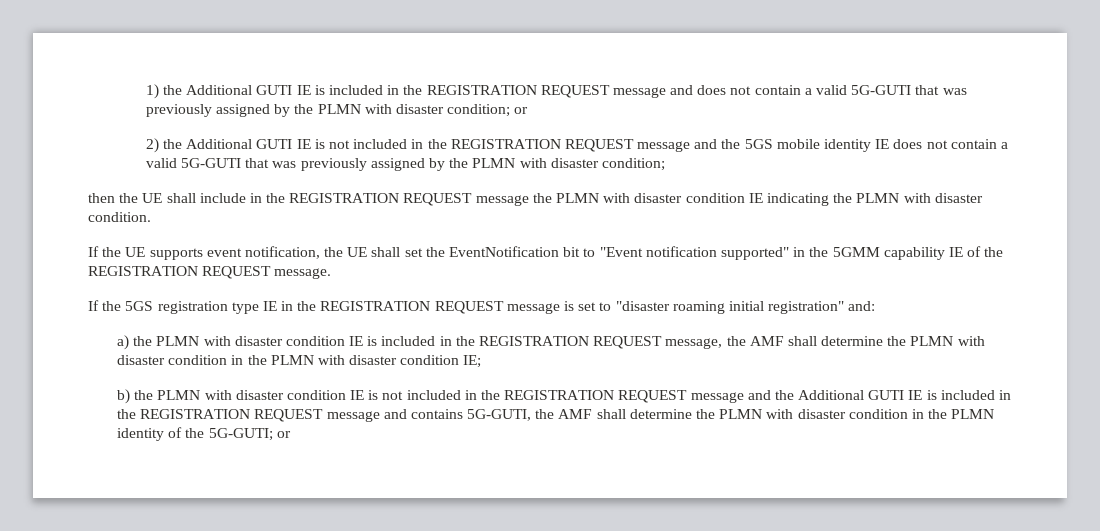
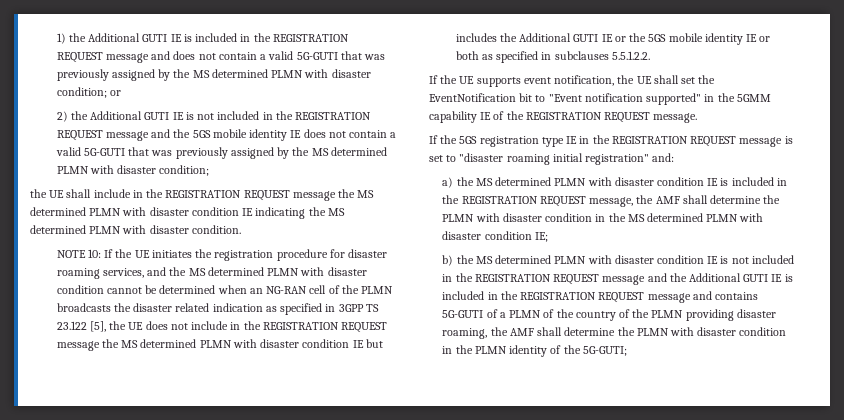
- 1) the Additional GUTI IE is included in the REGISTRATION REQUEST message and does not contain a valid 5G-GUTI that was previously assigned by the PLMN with disaster condition; or
+ 1) the Additional GUTI IE is included in the REGISTRATION REQUEST message and does not contain a valid 5G-GUTI that was previously assigned by the MS determined PLMN with disaster condition; or
- 2) the Additional GUTI IE is not included in the REGISTRATION REQUEST message and the 5GS mobile identity IE does not contain a valid 5G-GUTI that was previously assigned by the PLMN with disaster condition;
+ 2) the Additional GUTI IE is not included in the REGISTRATION REQUEST message and the 5GS mobile identity IE does not contain a valid 5G-GUTI that was previously assigned by the MS determined PLMN with disaster condition;
- then the UE shall include in the REGISTRATION REQUEST message the PLMN with disaster condition IE indicating the PLMN with disaster condition.
+ the UE shall include in the REGISTRATION REQUEST message the MS determined PLMN with disaster condition IE indicating the MS determined PLMN with disaster condition.
+ NOTE 10: If the UE initiates the registration procedure for disaster roaming services, and the MS determined PLMN with disaster condition cannot be determined when an NG-RAN cell of the PLMN broadcasts the disaster related indication as specified in 3GPP TS 23.122 [5], the UE does not include in the REGISTRATION REQUEST message the MS determined PLMN with disaster condition IE but includes the Additional GUTI IE or the 5GS mobile identity IE or both as specified in subclauses 5.5.1.2.2.
- a) the PLMN with disaster condition IE is included in the REGISTRATION REQUEST message, the AMF shall determine the PLMN with disaster condition in the PLMN with disaster condition IE;
+ a) the MS determined PLMN with disaster condition IE is included in the REGISTRATION REQUEST message, the AMF shall determine the PLMN with disaster condition in the MS determined PLMN with disaster condition IE;
- b) the PLMN with disaster condition IE is not included in the REGISTRATION REQUEST message and the Additional GUTI IE is included in the REGISTRATION REQUEST message and contains 5G-GUTI, the AMF shall determine the PLMN with disaster condition in the PLMN identity of the 5G-GUTI; or
+ b) the MS determined PLMN with disaster condition IE is not included in the REGISTRATION REQUEST message and the Additional GUTI IE is included in the REGISTRATION REQUEST message and contains 5G-GUTI of a PLMN of the country of the PLMN providing disaster roaming, the AMF shall determine the PLMN with disaster condition in the PLMN identity of the 5G-GUTI;

